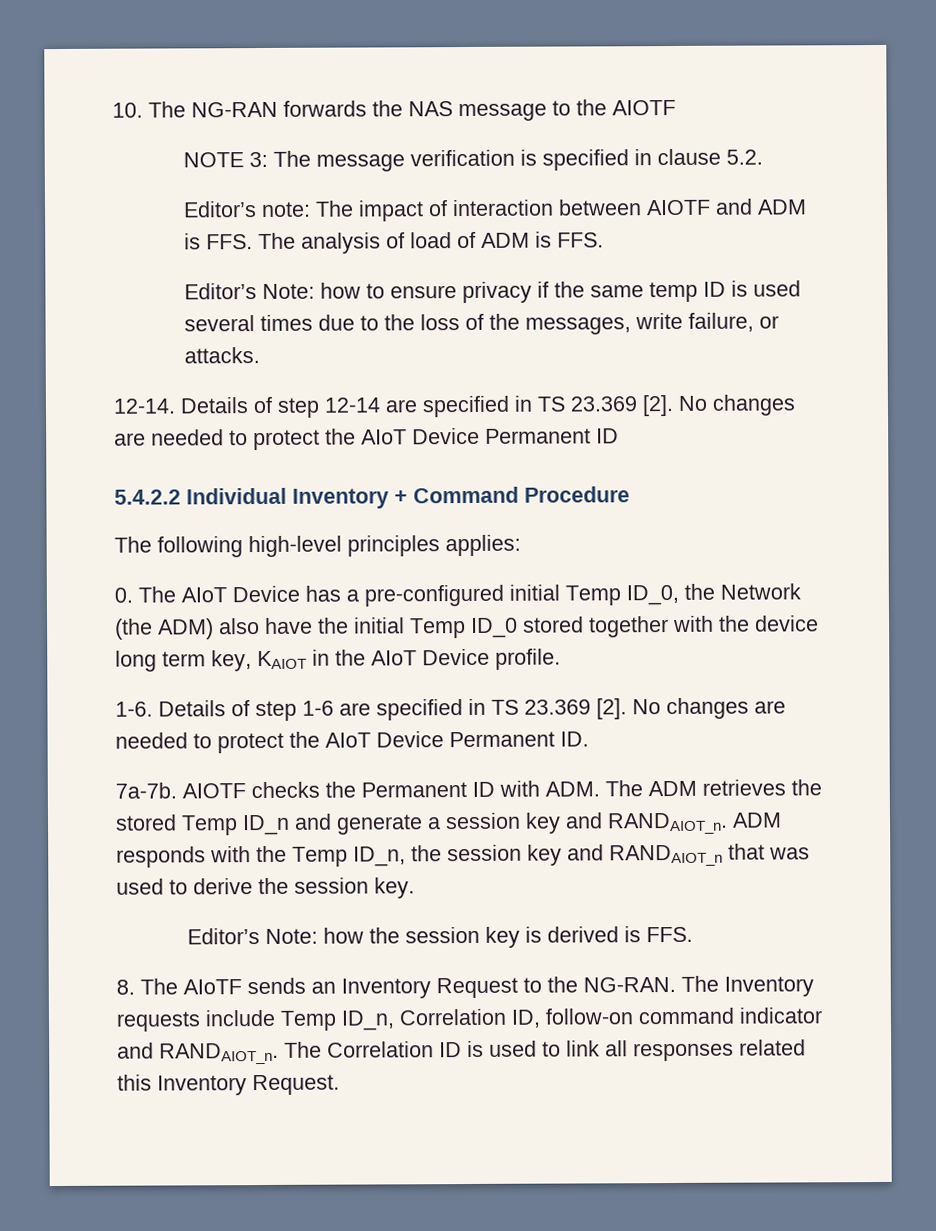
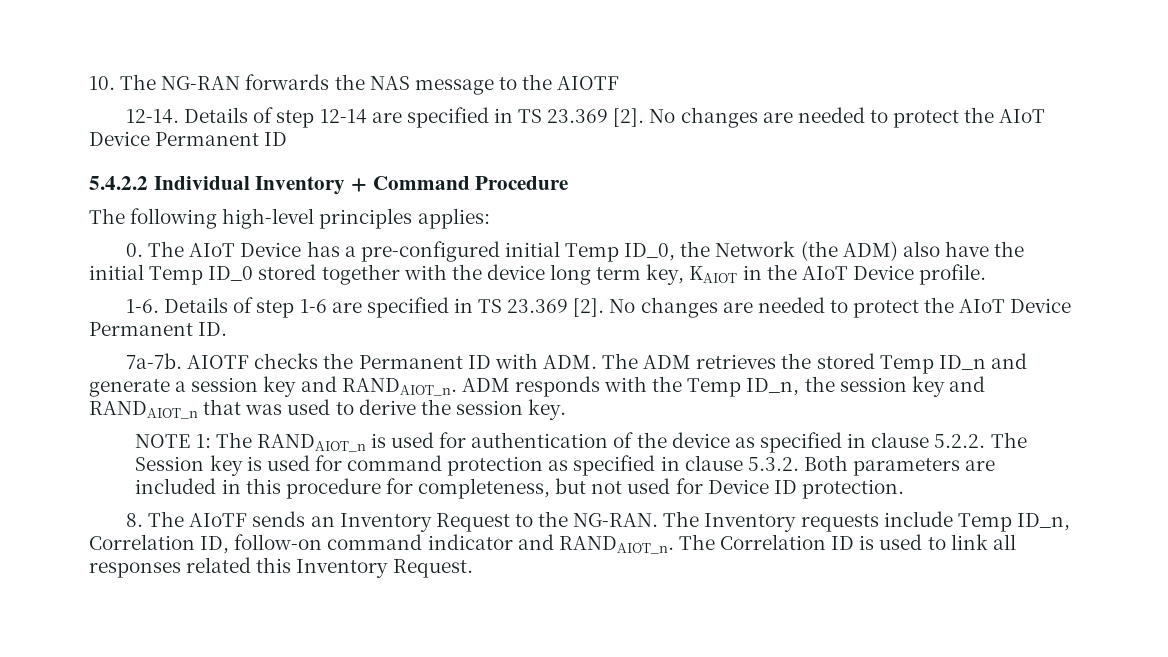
- NOTE 3: The message verification is specified in clause 5.2.
- Editor’s note: The impact of interaction between AIOTF and ADM is FFS. The analysis of load of ADM is FFS.
- Editor’s Note: how to ensure privacy if the same temp ID is used several times due to the loss of the messages, write failure, or attacks.
- Editor’s Note: how the session key is derived is FFS.
+ NOTE 1: The RANDAIOT_n is used for authentication of the device as specified in clause 5.2.2. The Session key is used for command protection as specified in clause 5.3.2. Both parameters are included in this procedure for completeness, but not used for Device ID protection.

